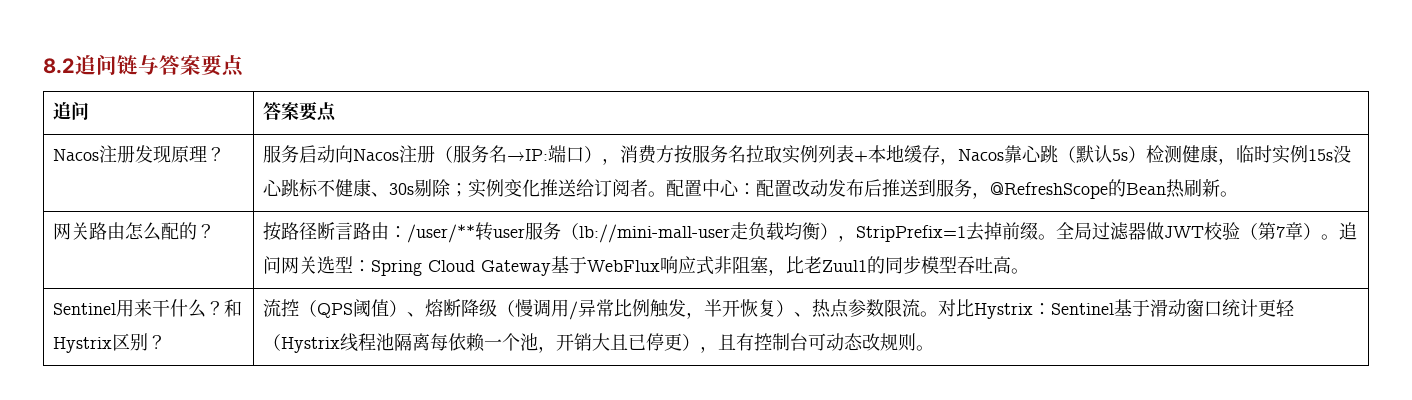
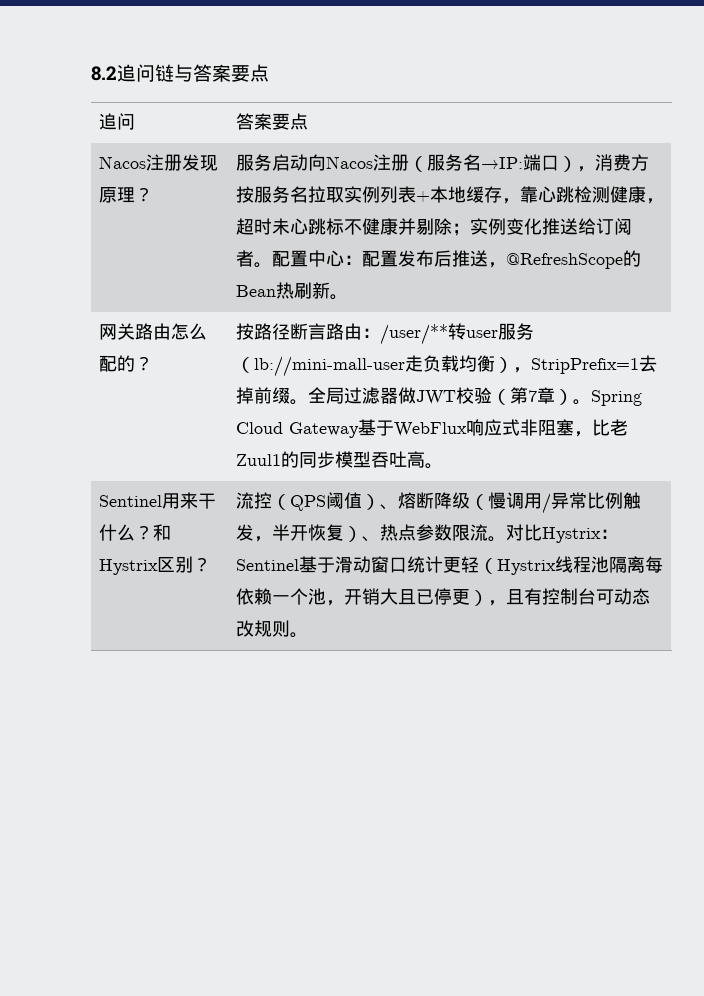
- 服务启动向Nacos注册（服务名→IP:端口），消费方按服务名拉取实例列表+本地缓存，Nacos靠心跳（默认5s）检测健康，临时实例15s没心跳标不健康、30s剔除；实例变化推送给订阅者。
+ 服务启动向Nacos注册（服务名→IP:端口），消费方按服务名拉取实例列表+本地缓存，靠心跳检测健康，超时未心跳标不健康并剔除；实例变化推送给订阅者。
- 配置中心：配置改动发布后推送到服务，@RefreshScope的Bean热刷新。
+ 配置中心：配置发布后推送，@RefreshScope的Bean热刷新。
- 追问网关选型：Spring Cloud Gateway基于WebFlux响应式非阻塞，比老Zuul1的同步模型吞吐高。
+ Spring Cloud Gateway基于WebFlux响应式非阻塞，比老Zuul1的同步模型吞吐高。

